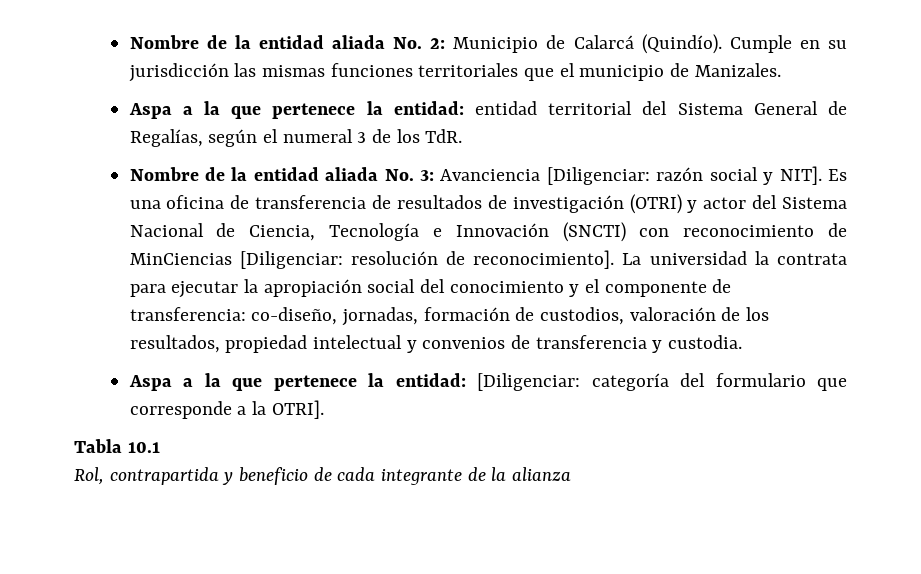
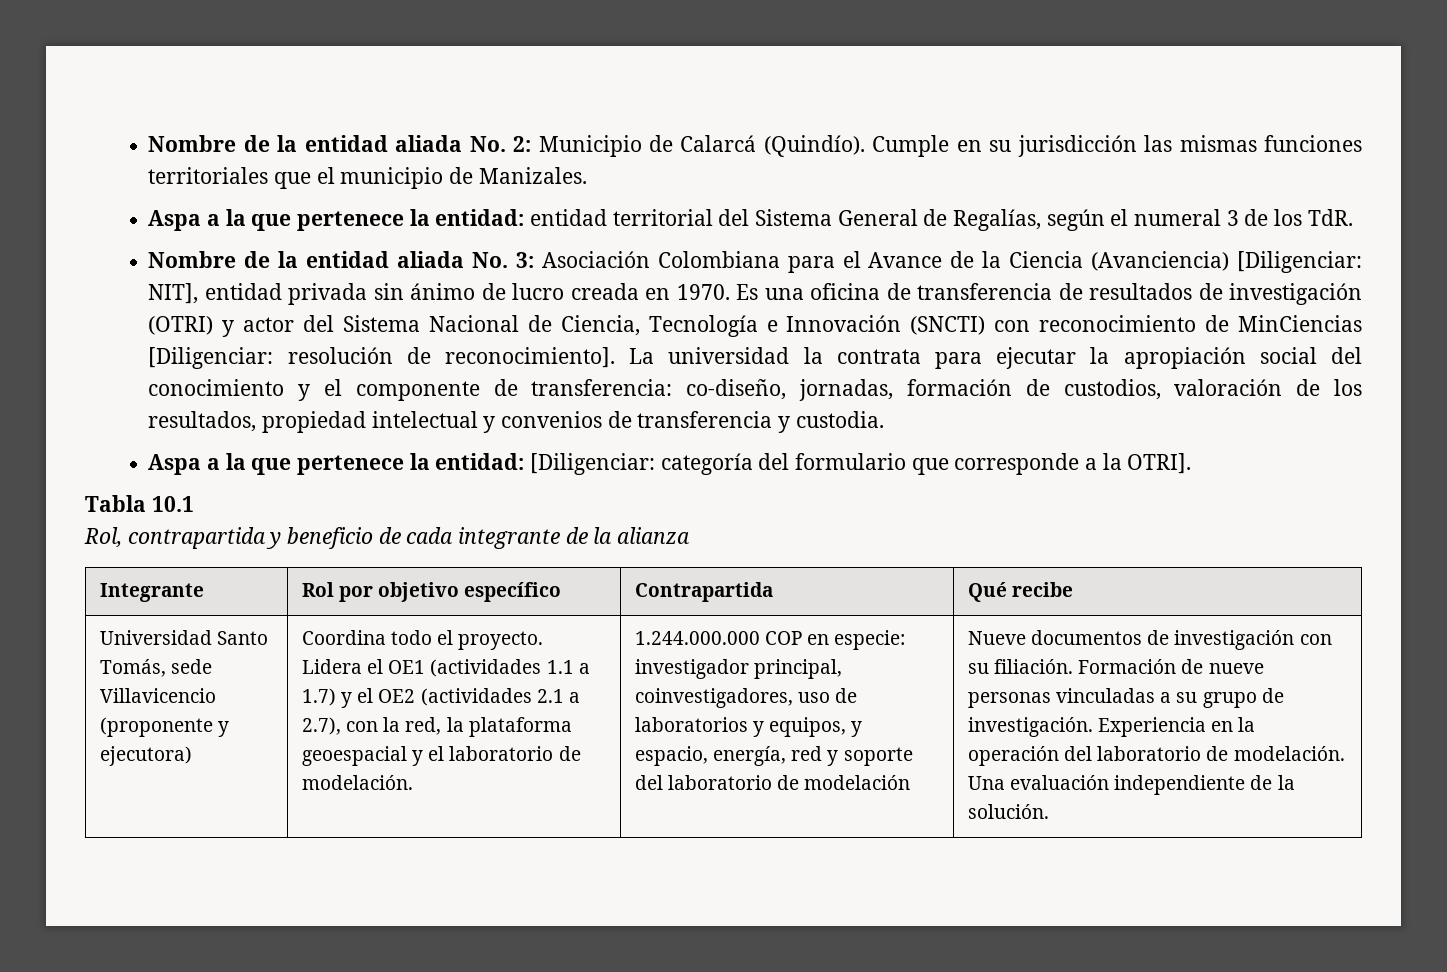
- Nombre de la entidad aliada No. 3: Avanciencia [Diligenciar: razón social y NIT].
+ Nombre de la entidad aliada No. 3: Asociación Colombiana para el Avance de la Ciencia (Avanciencia) [Diligenciar: NIT], entidad privada sin ánimo de lucro creada en 1970.
+ Integrante | Rol por objetivo específico | Contrapartida | Qué recibe
+ Universidad Santo Tomás, sede Villavicencio (proponente y ejecutora) | Coordina todo el proyecto. Lidera el OE1 (actividades 1.1 a 1.7) y el OE2 (actividades 2.1 a 2.7), con la red, la plataforma geoespacial y el laboratorio de modelación. | 1.244.000.000 COP en especie: investigador principal, coinvestigadores, uso de laboratorios y equipos, y espacio, energía, red y soporte del laboratorio de modelación | Nueve documentos de investigación con su filiación. Formación de nueve personas vinculadas a su grupo de investigación. Experiencia en la operación del laboratorio de modelación. Una evaluación independiente de la solución.

